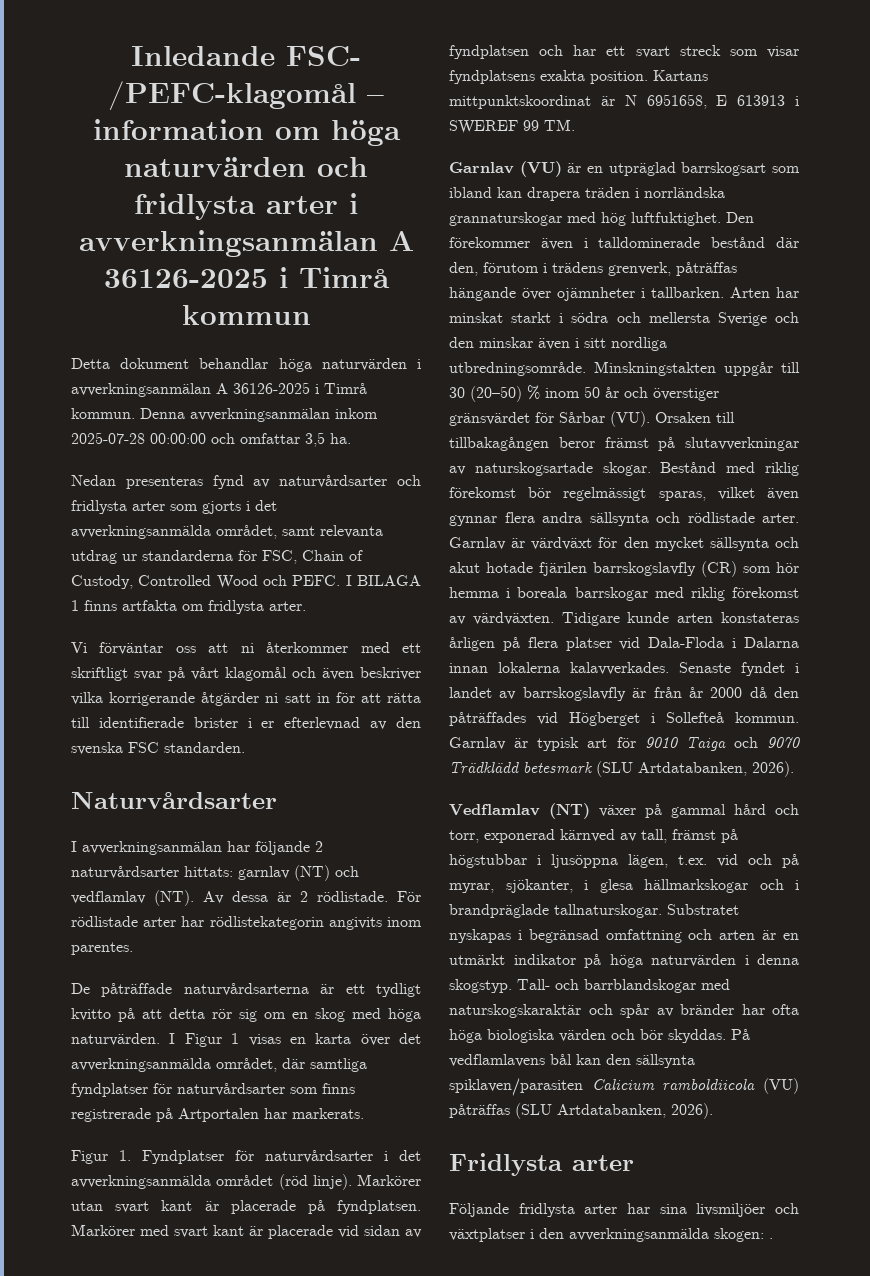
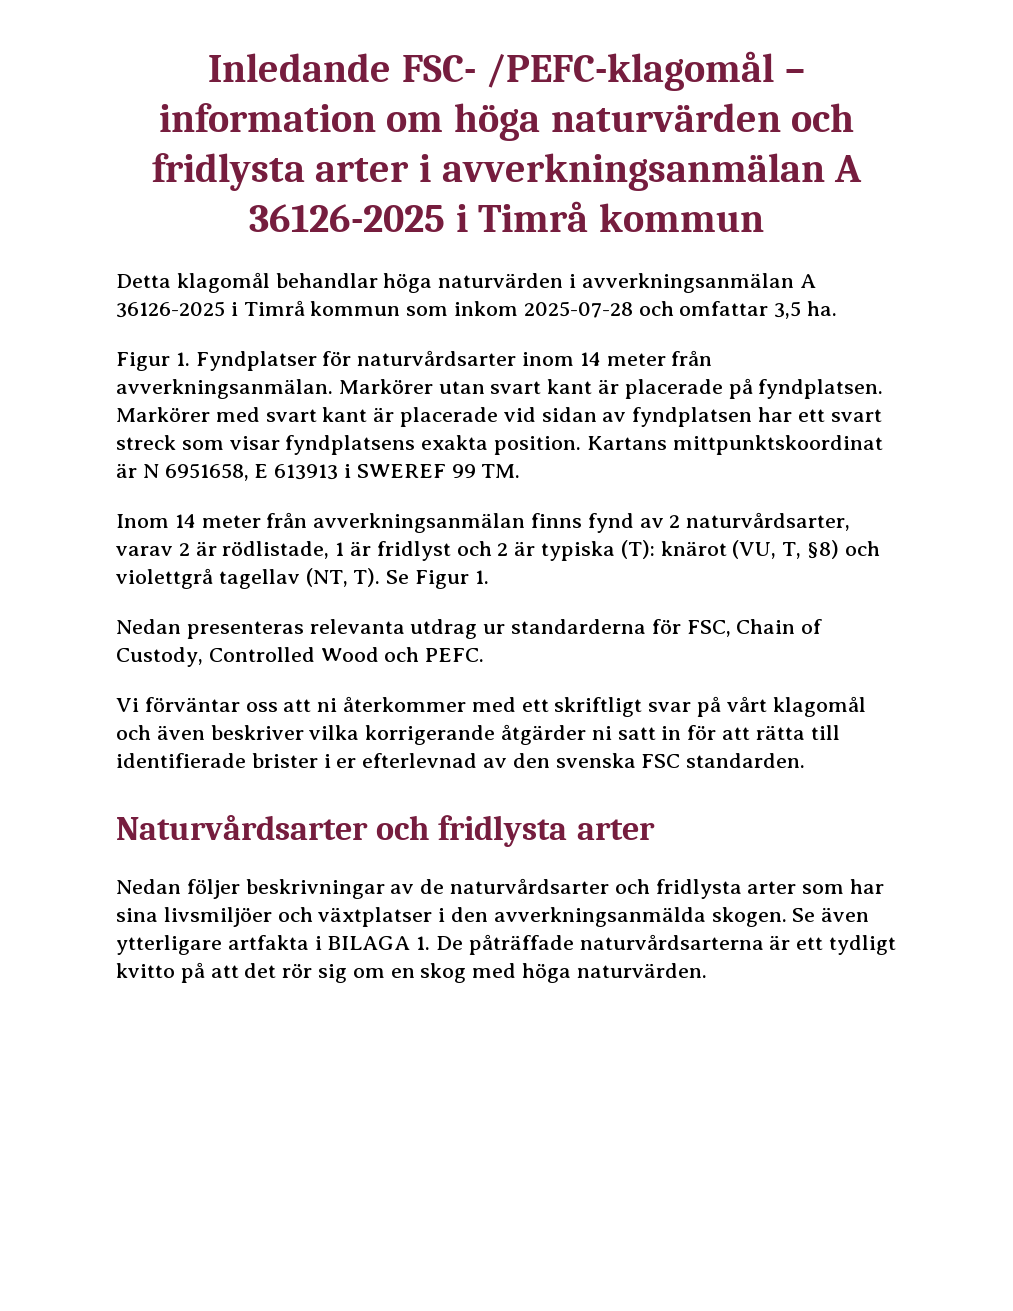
- Detta dokument behandlar höga naturvärden i avverkningsanmälan A 36126-2025 i Timrå kommun. Denna avverkningsanmälan inkom 2025-07-28 00:00:00 och omfattar 3,5 ha.
+ Detta klagomål behandlar höga naturvärden i avverkningsanmälan A 36126-2025 i Timrå kommun som inkom 2025-07-28 och omfattar 3,5 ha.
- Nedan presenteras fynd av naturvårdsarter och fridlysta arter som gjorts i det avverkningsanmälda området, samt relevanta utdrag ur standarderna för FSC, Chain of Custody, Controlled Wood och PEFC. I BILAGA 1 finns artfakta om fridlysta arter.
+ Figur 1. Fyndplatser för naturvårdsarter inom 14 meter från avverkningsanmälan. Markörer utan svart kant är placerade på fyndplatsen. Markörer med svart kant är placerade vid sidan av fyndplatsen har ett svart streck som visar fyndplatsens exakta position. Kartans mittpunktskoordinat är N 6951658, E 613913 i SWEREF 99 TM.
+ Inom 14 meter från avverkningsanmälan finns fynd av 2 naturvårdsarter, varav 2 är rödlistade, 1 är fridlyst och 2 är typiska (T): knärot (VU, T, §8) och violettgrå tagellav (NT, T). Se Figur 1.
+ Nedan presenteras relevanta utdrag ur standarderna för FSC, Chain of Custody, Controlled Wood och PEFC.
- Naturvårdsarter
- I avverkningsanmälan har följande 2 naturvårdsarter hittats: garnlav (NT) och vedflamlav (NT). Av dessa är 2 rödlistade. För rödlistade arter har rödlistekategorin angivits inom parentes.
- De påträffade naturvårdsarterna är ett tydligt kvitto på att detta rör sig om en skog med höga naturvärden. I Figur 1 visas en karta över det avverkningsanmälda området, där samtliga fyndplatser för naturvårdsarter som finns registrerade på Artportalen har markerats.
- Figur 1. Fyndplatser för naturvårdsarter i det avverkningsanmälda området (röd linje). Markörer utan svart kant är placerade på fyndplatsen. Markörer med svart kant är placerade vid sidan av fyndplatsen och har ett svart streck som visar fyndplatsens exakta position. Kartans mittpunktskoordinat är N 6951658, E 613913 i SWEREF 99 TM.
- Garnlav (VU) är en utpräglad barrskogsart som ibland kan drapera träden i norrländska grannaturskogar med hög luftfuktighet. Den förekommer även i talldominerade bestånd där den, förutom i trädens grenverk, påträffas hängande över ojämnheter i tallbarken. Arten har minskat starkt i södra och mellersta Sverige och den minskar även i sitt nordliga utbredningsområde. Minskningstakten uppgår till 30 (20–50) % inom 50 år och överstiger gränsvärdet för Sårbar (VU). Orsaken till tillbakagången beror främst på slutavverkningar av naturskogsartade skogar. Bestånd med riklig förekomst bör regelmässigt sparas, vilket även gynnar flera andra sällsynta och rödlistade arter. Garnlav är värdväxt för den mycket sällsynta och akut hotade fjärilen barrskogslavfly (CR) som hör hemma i boreala barrskogar med riklig förekomst av värdväxten. Tidigare kunde arten konstateras årligen på flera platser vid Dala-Floda i Dalarna innan lokalerna kalavverkades. Senaste fyndet i landet av barrskogslavfly är från år 2000 då den påträffades vid Högberget i Sollefteå kommun. Garnlav är typisk art för 9010 Taiga och 9070 Trädklädd betesmark (SLU Artdatabanken, 2026).
- Vedflamlav (NT) växer på gammal hård och torr, exponerad kärnved av tall, främst på högstubbar i ljusöppna lägen, t.ex. vid och på myrar, sjökanter, i glesa hällmarkskogar och i brandpräglade tallnaturskogar. Substratet nyskapas i begränsad omfattning och arten är en utmärkt indikator på höga naturvärden i denna skogstyp. Tall- och barrblandskogar med naturskogskaraktär och spår av bränder har ofta höga biologiska värden och bör skyddas. På vedflamlavens bål kan den sällsynta spiklaven/parasiten Calicium ramboldiicola (VU) påträffas (SLU Artdatabanken, 2026).
- Fridlysta arter
- Följande fridlysta arter har sina livsmiljöer och växtplatser i den avverkningsanmälda skogen: .
+ Naturvårdsarter och fridlysta arter
+ Nedan följer beskrivningar av de naturvårdsarter och fridlysta arter som har sina livsmiljöer och växtplatser i den avverkningsanmälda skogen. Se även ytterligare artfakta i BILAGA 1. De påträffade naturvårdsarterna är ett tydligt kvitto på att det rör sig om en skog med höga naturvärden.

